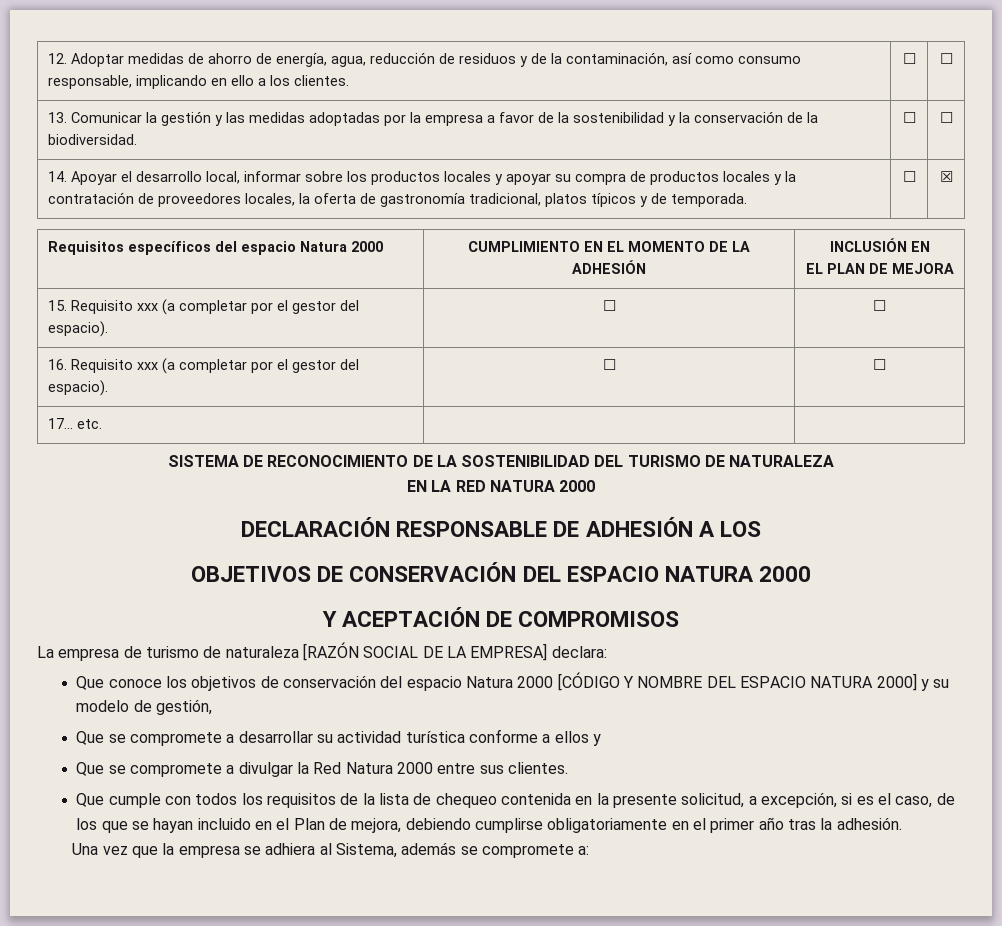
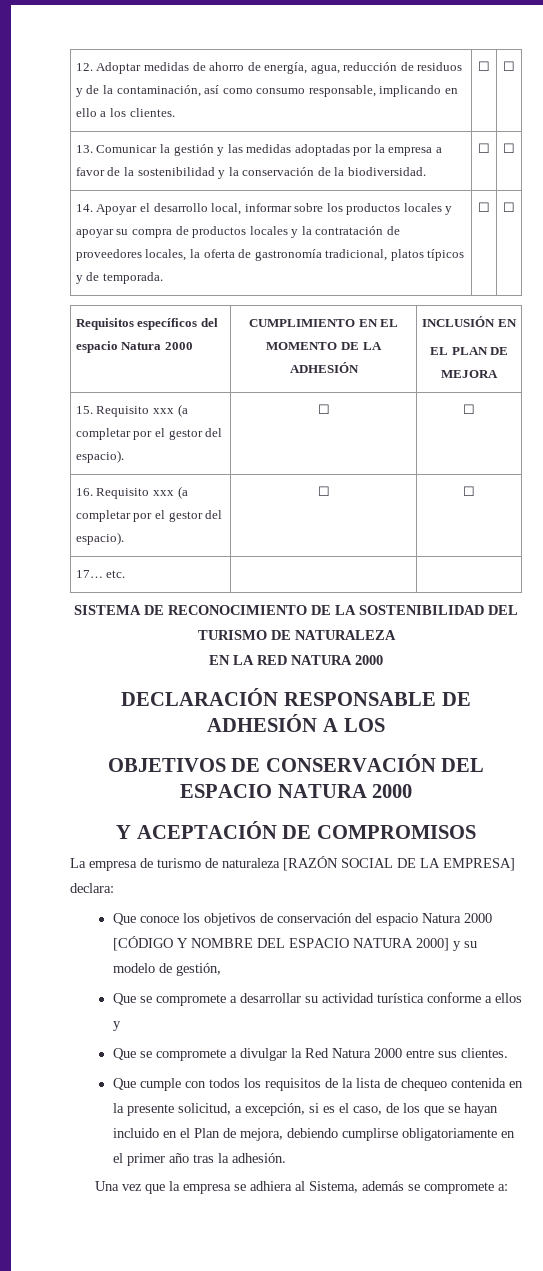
- 14. Apoyar el desarrollo local, informar sobre los productos locales y apoyar su compra de productos locales y la contratación de proveedores locales, la oferta de gastronomía tradicional, platos típicos y de temporada. | ☐ | ☒
+ 14. Apoyar el desarrollo local, informar sobre los productos locales y apoyar su compra de productos locales y la contratación de proveedores locales, la oferta de gastronomía tradicional, platos típicos y de temporada. | ☐ | ☐

